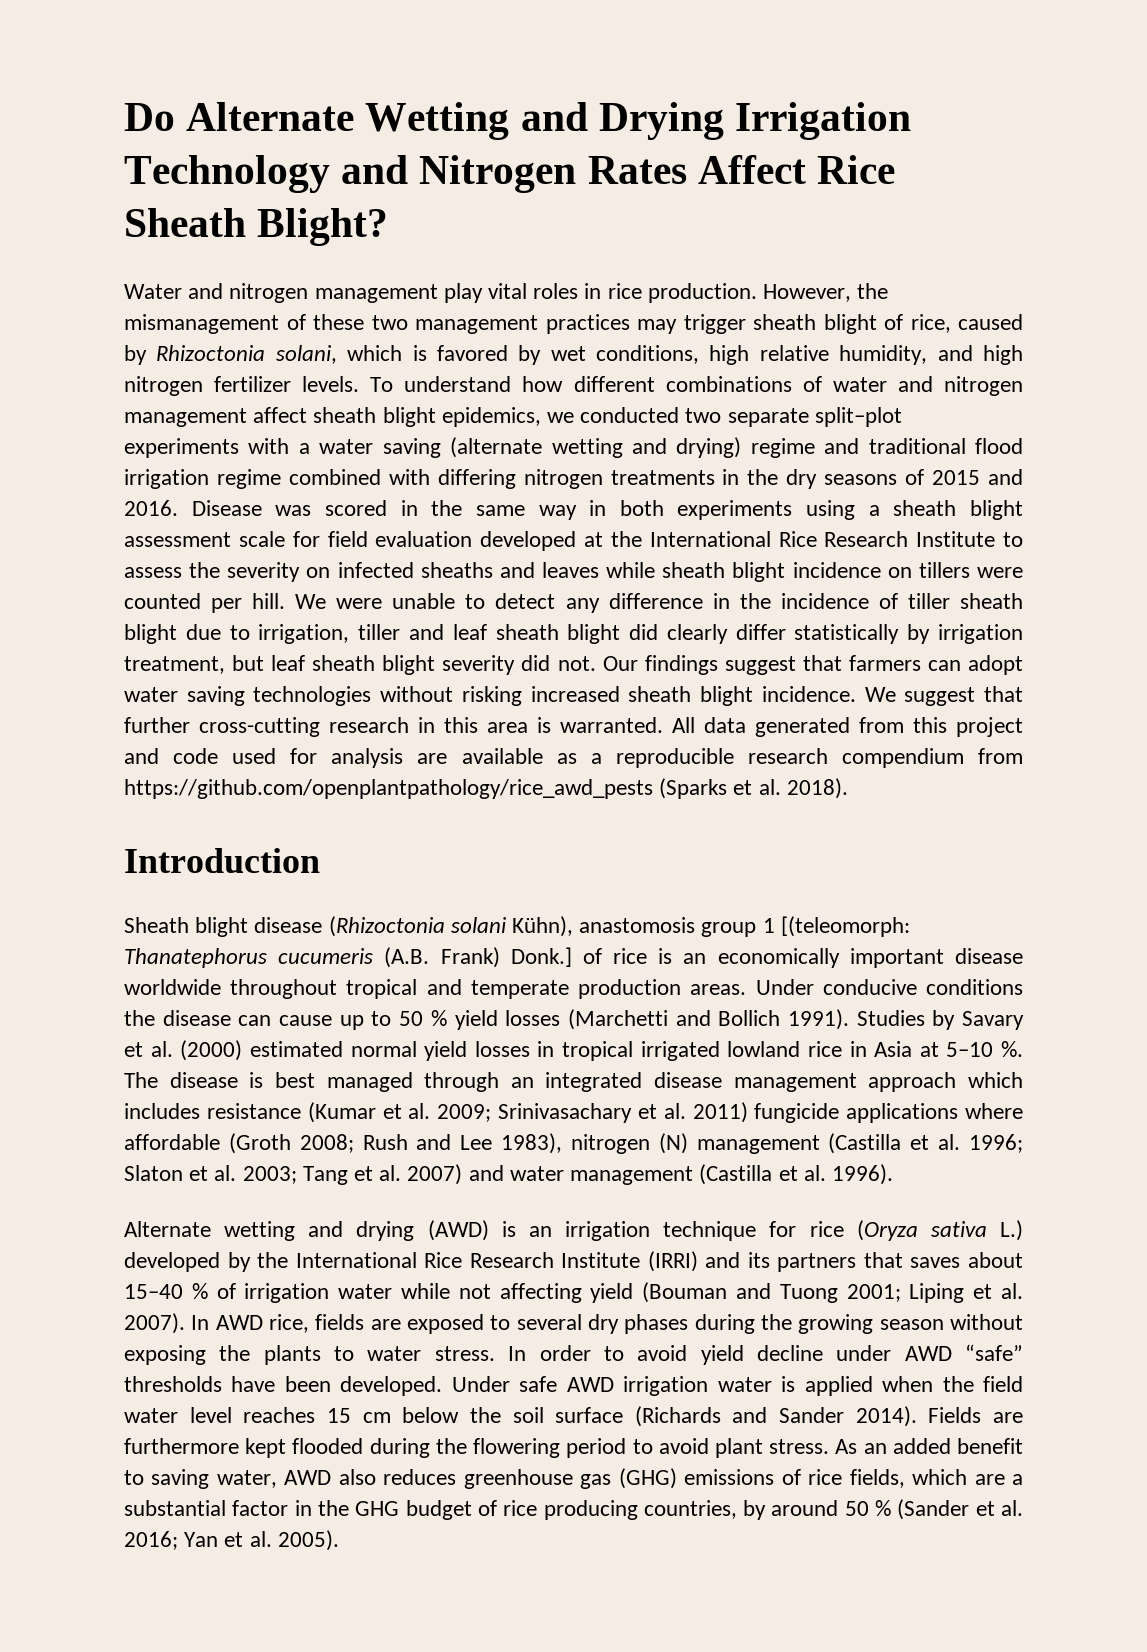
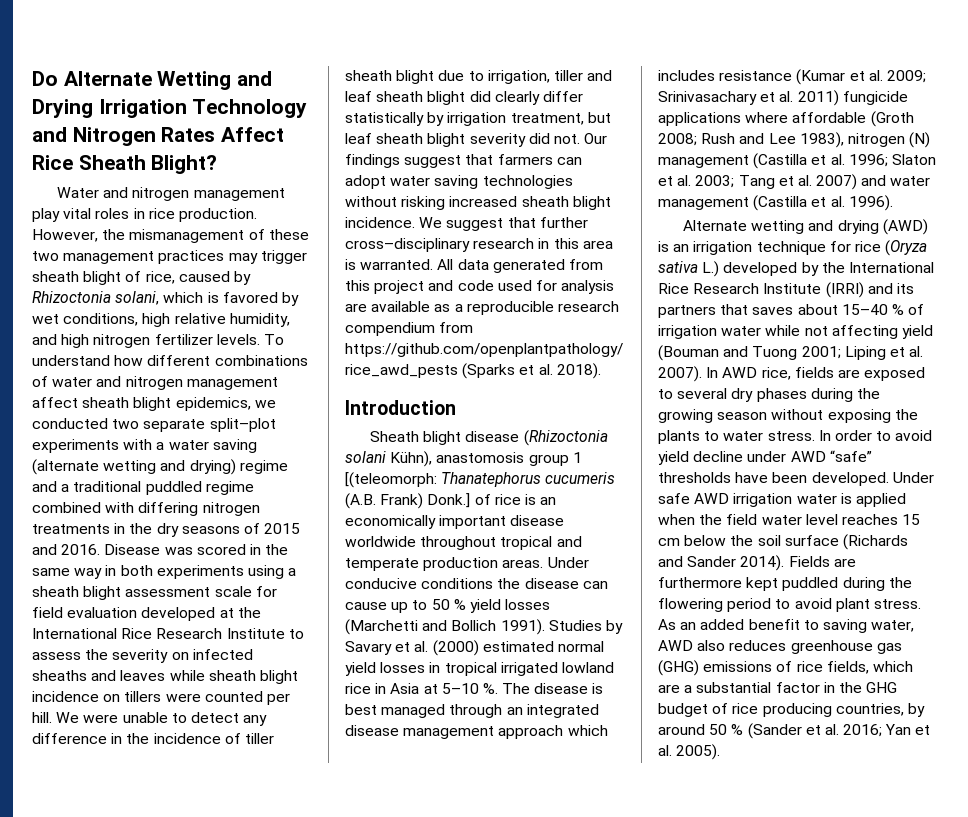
- To understand how different combinations of water and nitrogen management affect sheath blight epidemics, we conducted two separate split–plot experiments with a water saving (alternate wetting and drying) regime and traditional flood irrigation regime combined with differing nitrogen treatments in the dry seasons of 2015 and 2016.
+ To understand how different combinations of water and nitrogen management affect sheath blight epidemics, we conducted two separate split–plot experiments with a water saving (alternate wetting and drying) regime and a traditional puddled regime combined with differing nitrogen treatments in the dry seasons of 2015 and 2016.
- We suggest that further cross-cutting research in this area is warranted.
+ We suggest that further cross–disciplinary research in this area is warranted.
- Fields are furthermore kept flooded during the flowering period to avoid plant stress.
+ Fields are furthermore kept puddled during the flowering period to avoid plant stress.

